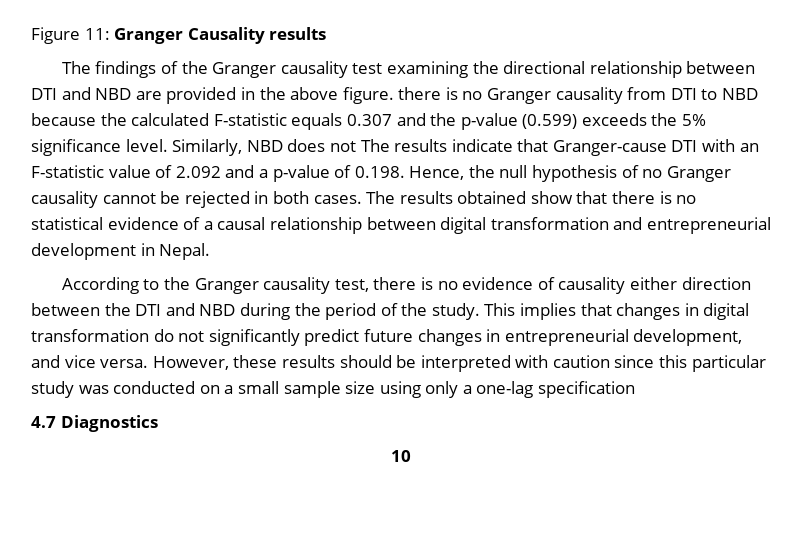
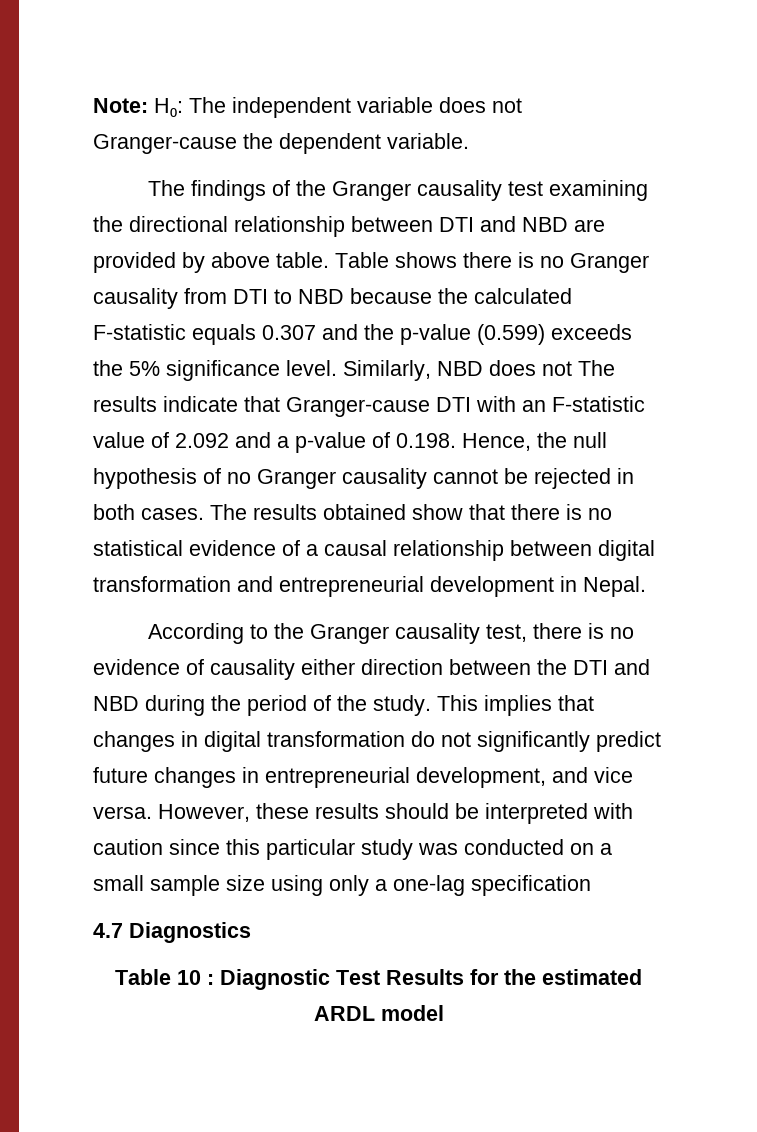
- Figure 11: Granger Causality results
+ Note: H₀: The independent variable does not Granger-cause the dependent variable.
- The findings of the Granger causality test examining the directional relationship between DTI and NBD are provided in the above figure. there is no Granger causality from DTI to NBD because the calculated F-statistic equals 0.307 and the p-value (0.599) exceeds the 5% significance level.
+ The findings of the Granger causality test examining the directional relationship between DTI and NBD are provided by above table. Table shows there is no Granger causality from DTI to NBD because the calculated F-statistic equals 0.307 and the p-value (0.599) exceeds the 5% significance level.
- 10
+ Table 10 : Diagnostic Test Results for the estimated ARDL model

